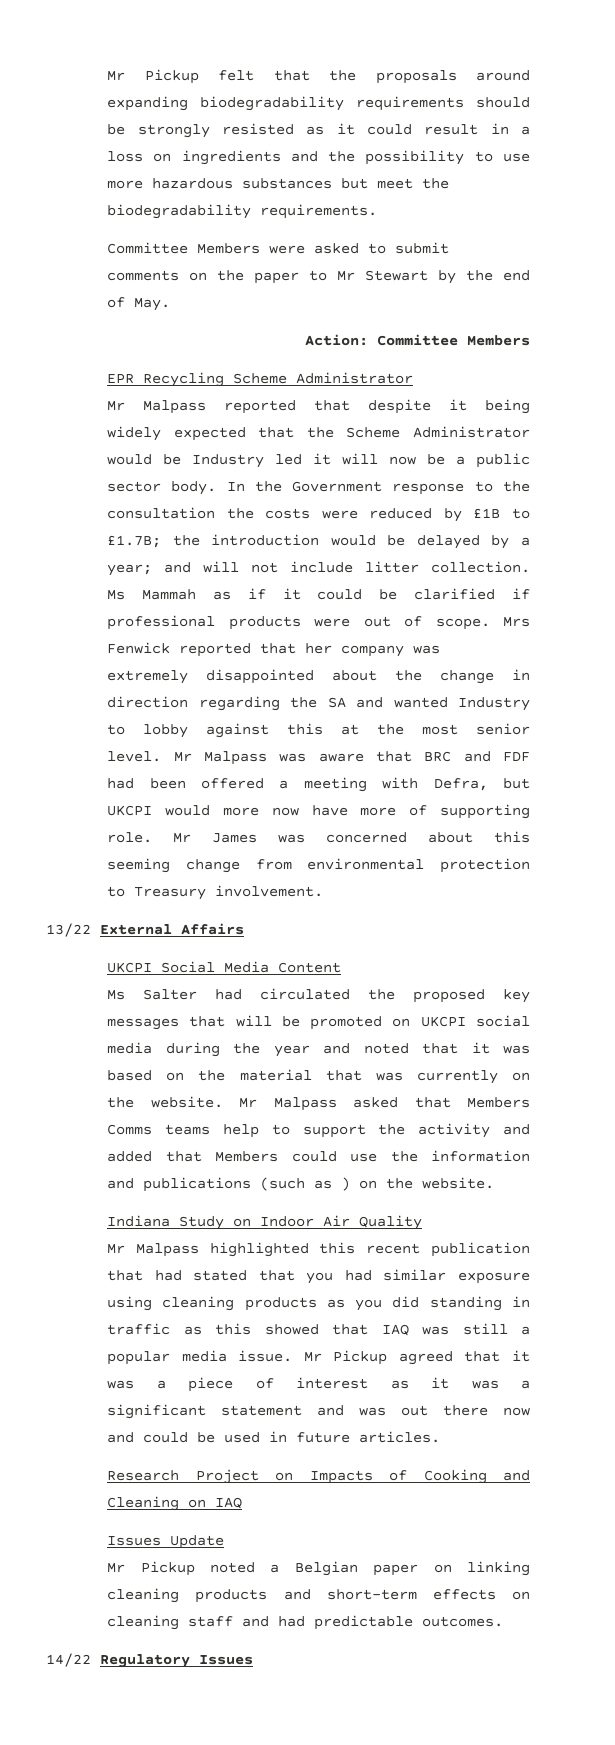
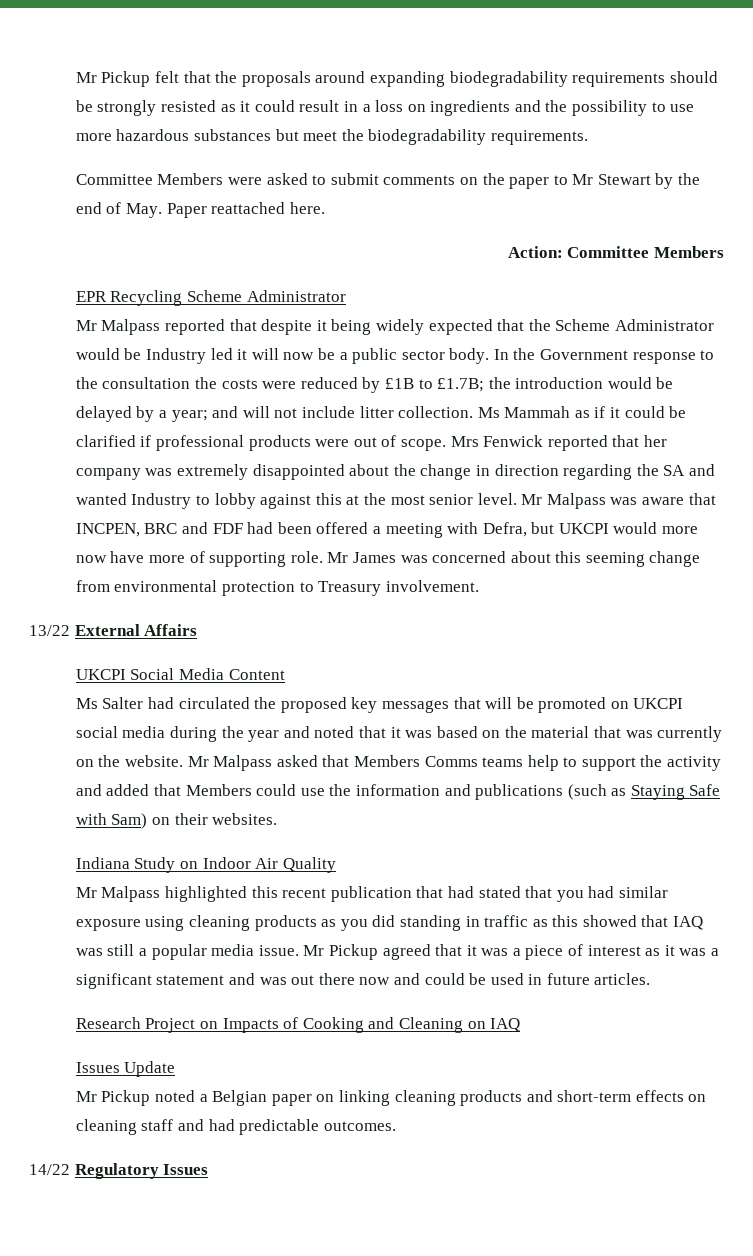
- Committee Members were asked to submit comments on the paper to Mr Stewart by the end of May.
+ Committee Members were asked to submit comments on the paper to Mr Stewart by the end of May. Paper reattached here.
- Mr Malpass was aware that BRC and FDF had been offered a meeting with Defra, but UKCPI would more now have more of supporting role.
+ Mr Malpass was aware that INCPEN, BRC and FDF had been offered a meeting with Defra, but UKCPI would more now have more of supporting role.
- Mr Malpass asked that Members Comms teams help to support the activity and added that Members could use the information and publications (such as ) on the website.
+ Mr Malpass asked that Members Comms teams help to support the activity and added that Members could use the information and publications (such as Staying Safe with Sam) on their websites.

